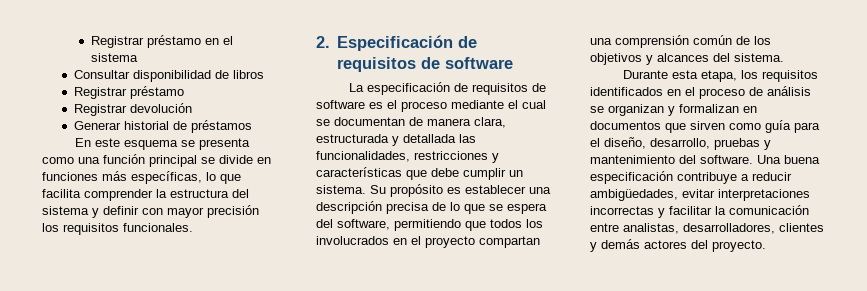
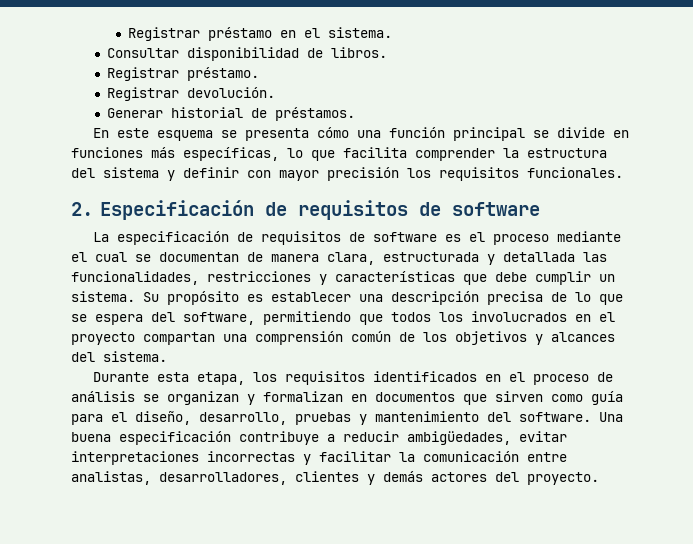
- Registrar préstamo en el sistema
+ Registrar préstamo en el sistema.
- Consultar disponibilidad de libros
- Registrar préstamo
- Registrar devolución
+ Consultar disponibilidad de libros.
+ Registrar préstamo.
+ Registrar devolución.
- Generar historial de préstamos
+ Generar historial de préstamos.
- En este esquema se presenta como una función principal se divide en funciones más específicas, lo que facilita comprender la estructura del sistema y definir con mayor precisión los requisitos funcionales.
+ En este esquema se presenta cómo una función principal se divide en funciones más específicas, lo que facilita comprender la estructura del sistema y definir con mayor precisión los requisitos funcionales.

